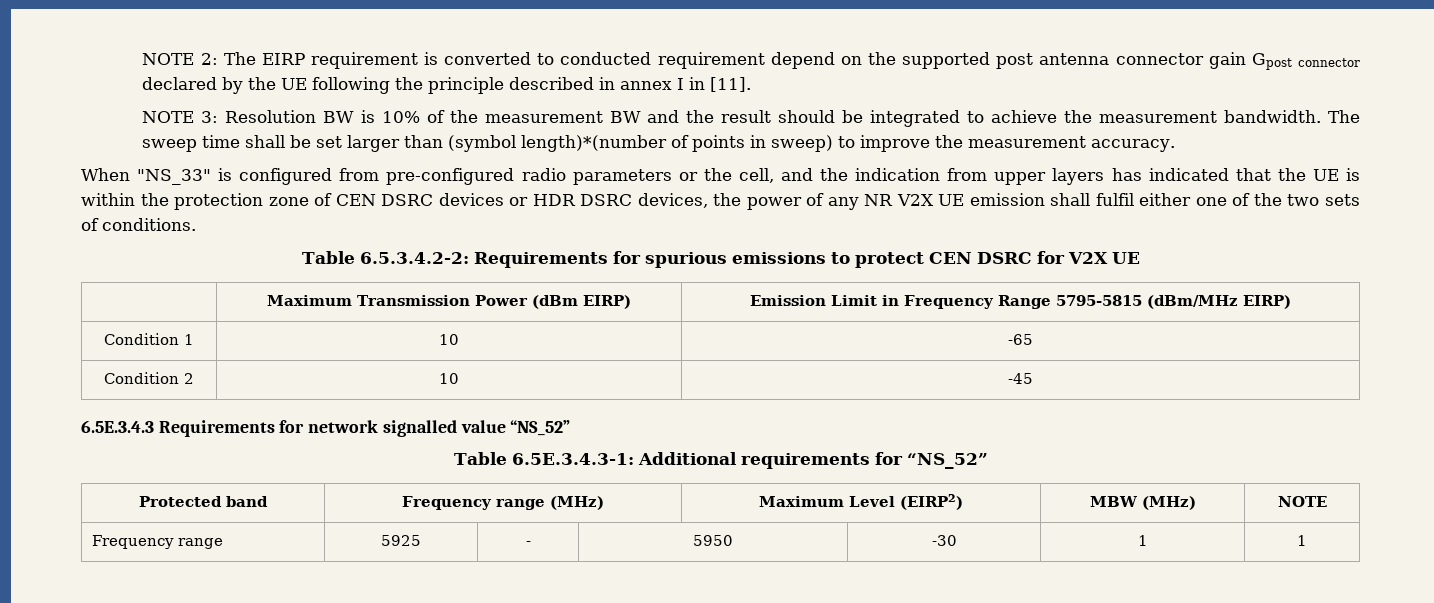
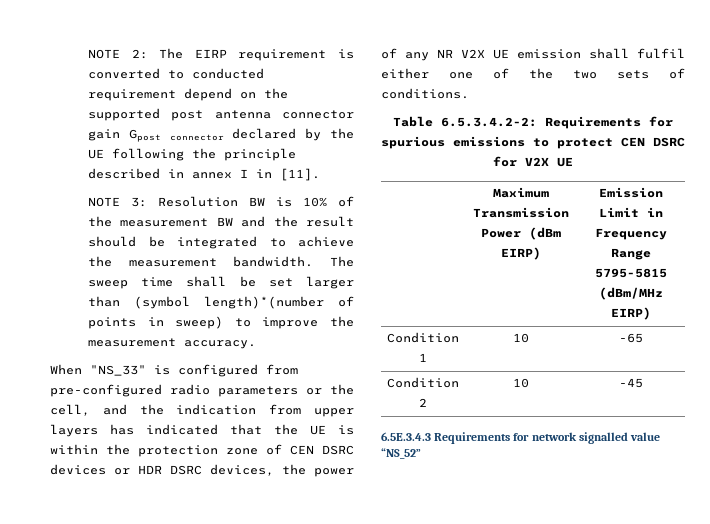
- Table 6.5E.3.4.3-1: Additional requirements for “NS_52”
- Protected band | Frequency range (MHz) | Maximum Level (EIRP2) | MBW (MHz) | NOTE
- Frequency range | 5925 | - | 5950 | -30 | 1 | 1

